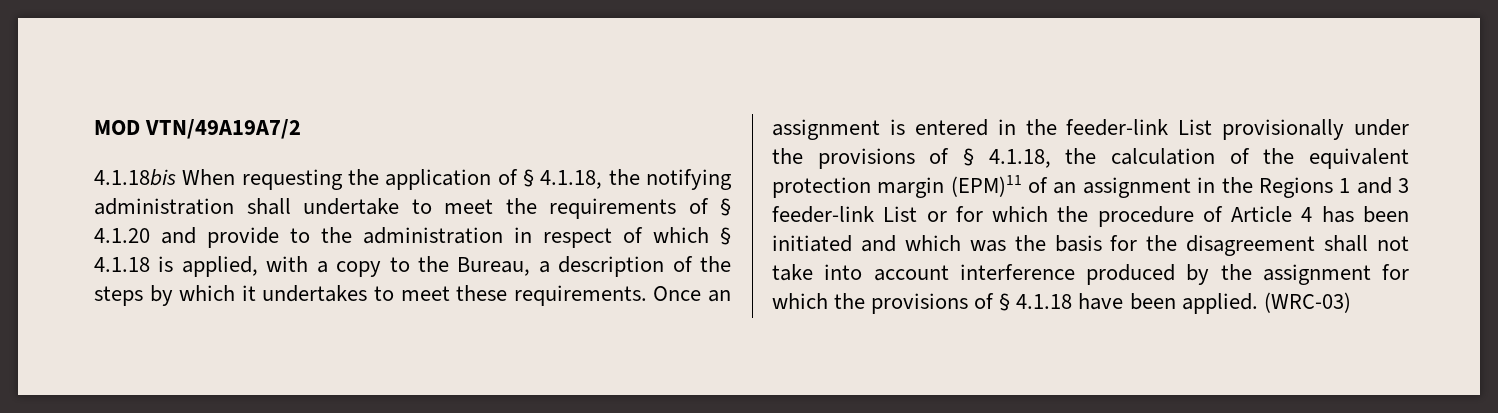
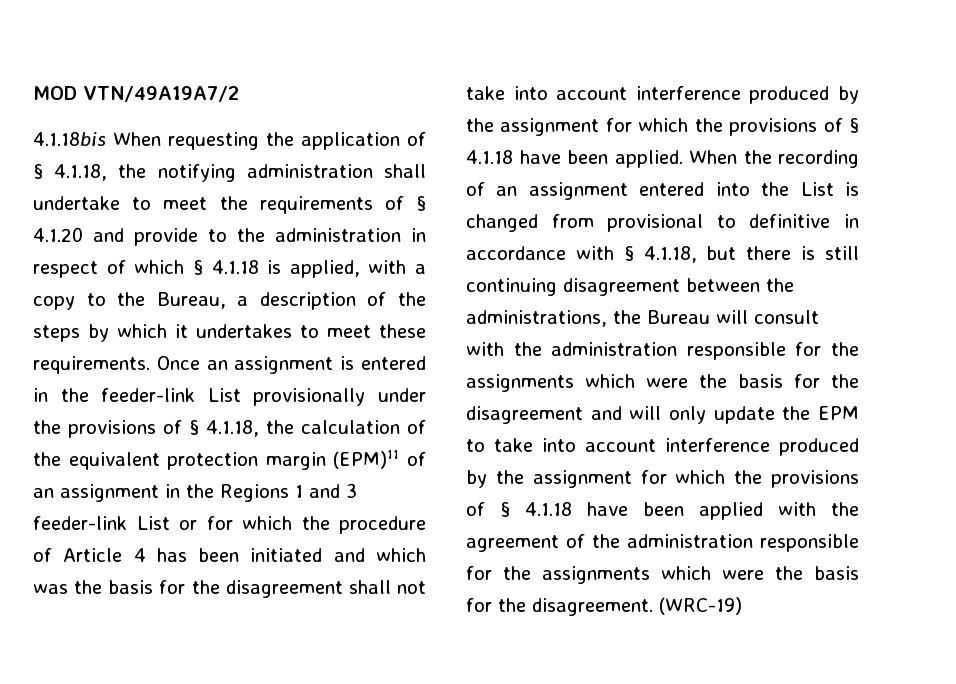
- (WRC-03)
+ When the recording of an assignment entered into the List is changed from provisional to definitive in accordance with § 4.1.18, but there is still continuing disagreement between the administrations, the Bureau will consult with the administration responsible for the assignments which were the basis for the disagreement and will only update the EPM to take into account interference produced by the assignment for which the provisions of § 4.1.18 have been applied with the agreement of the administration responsible for the assignments which were the basis for the disagreement. (WRC-19)

